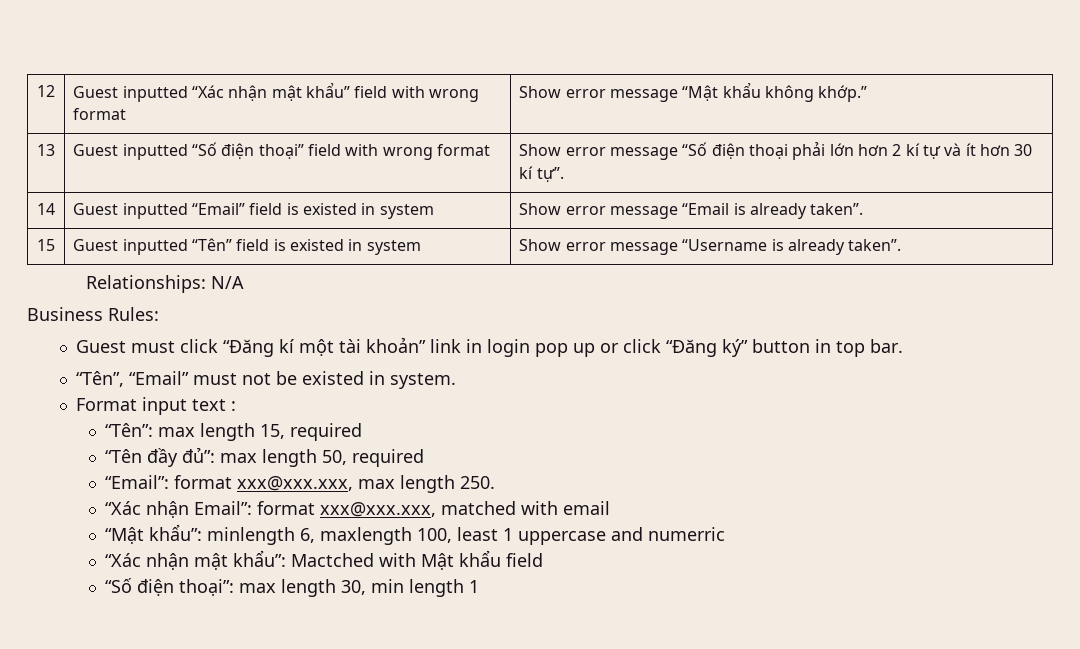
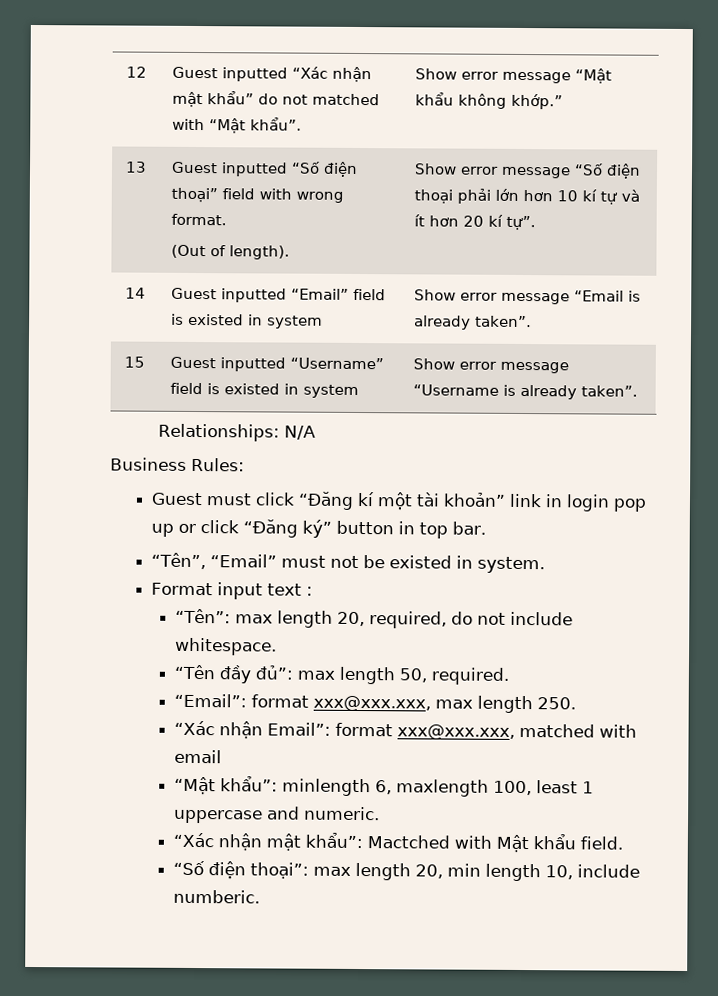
- 12 | Guest inputted “Xác nhận mật khẩu” field with wrong format | Show error message “Mật khẩu không khớp.”
+ 12 | Guest inputted “Xác nhận mật khẩu” do not matched with “Mật khẩu”. | Show error message “Mật khẩu không khớp.”
- 13 | Guest inputted “Số điện thoại” field with wrong format | Show error message “Số điện thoại phải lớn hơn 2 kí tự và ít hơn 30 kí tự”.
+ 13 | Guest inputted “Số điện thoại” field with wrong format.
+ (Out of length). | Show error message “Số điện thoại phải lớn hơn 10 kí tự và ít hơn 20 kí tự”.
- 15 | Guest inputted “Tên” field is existed in system | Show error message “Username is already taken”.
+ 15 | Guest inputted “Username” field is existed in system | Show error message “Username is already taken”.
- “Tên”: max length 15, required
+ “Tên”: max length 20, required, do not include whitespace.
- “Tên đầy đủ”: max length 50, required
+ “Tên đầy đủ”: max length 50, required.
- “Mật khẩu”: minlength 6, maxlength 100, least 1 uppercase and numerric
+ “Mật khẩu”: minlength 6, maxlength 100, least 1 uppercase and numeric.
- “Xác nhận mật khẩu”: Mactched with Mật khẩu field
+ “Xác nhận mật khẩu”: Mactched with Mật khẩu field.
- “Số điện thoại”: max length 30, min length 1
+ “Số điện thoại”: max length 20, min length 10, include numberic.

